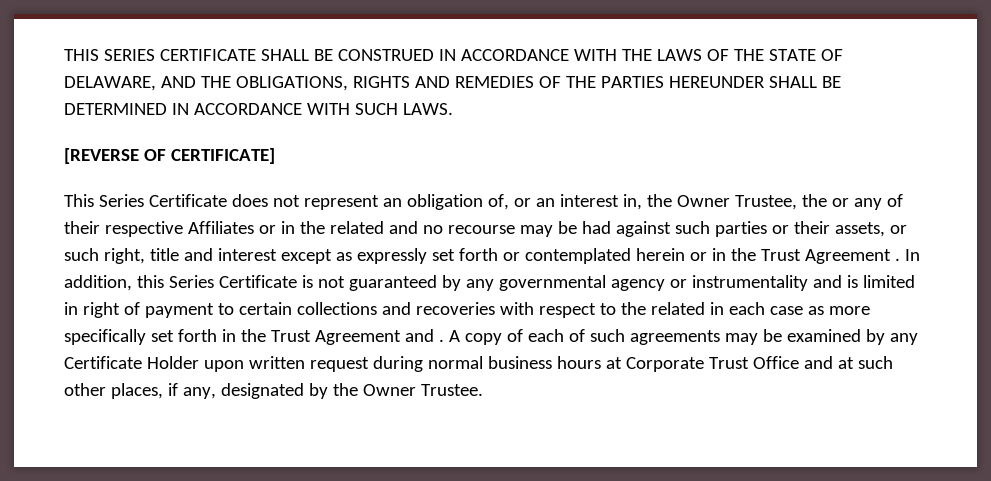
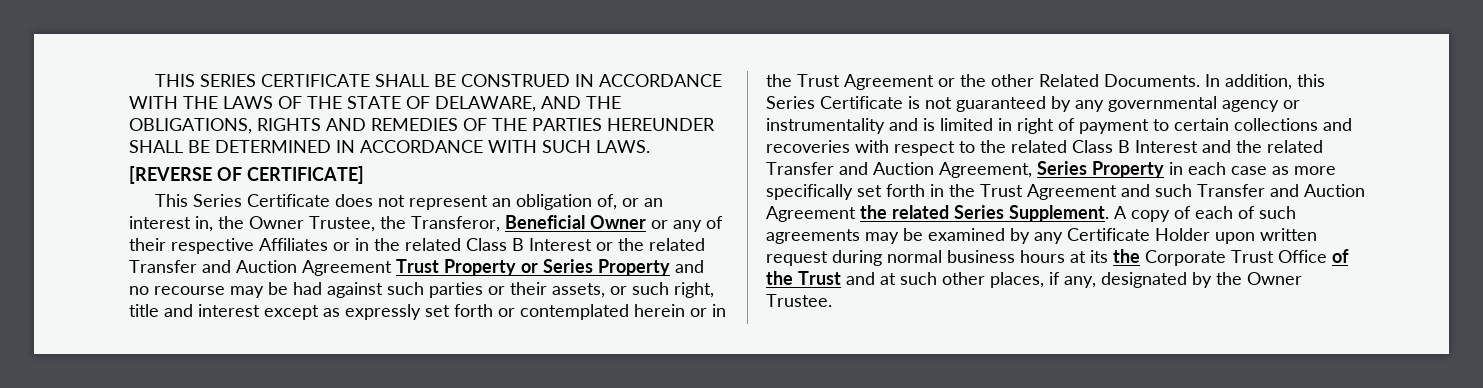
- This Series Certificate does not represent an obligation of, or an interest in, the Owner Trustee, the or any of their respective Affiliates or in the related and no recourse may be had against such parties or their assets, or such right, title and interest except as expressly set forth or contemplated herein or in the Trust Agreement .
+ This Series Certificate does not represent an obligation of, or an interest in, the Owner Trustee, the Transferor, Beneficial Owner or any of their respective Affiliates or in the related Class B Interest or the related Transfer and Auction Agreement Trust Property or Series Property and no recourse may be had against such parties or their assets, or such right, title and interest except as expressly set forth or contemplated herein or in the Trust Agreement or the other Related Documents.
- In addition, this Series Certificate is not guaranteed by any governmental agency or instrumentality and is limited in right of payment to certain collections and recoveries with respect to the related in each case as more specifically set forth in the Trust Agreement and .
+ In addition, this Series Certificate is not guaranteed by any governmental agency or instrumentality and is limited in right of payment to certain collections and recoveries with respect to the related Class B Interest and the related Transfer and Auction Agreement, Series Property in each case as more specifically set forth in the Trust Agreement and such Transfer and Auction Agreement the related Series Supplement.
- A copy of each of such agreements may be examined by any Certificate Holder upon written request during normal business hours at Corporate Trust Office and at such other places, if any, designated by the Owner Trustee.
+ A copy of each of such agreements may be examined by any Certificate Holder upon written request during normal business hours at its the Corporate Trust Office of the Trust and at such other places, if any, designated by the Owner Trustee.

